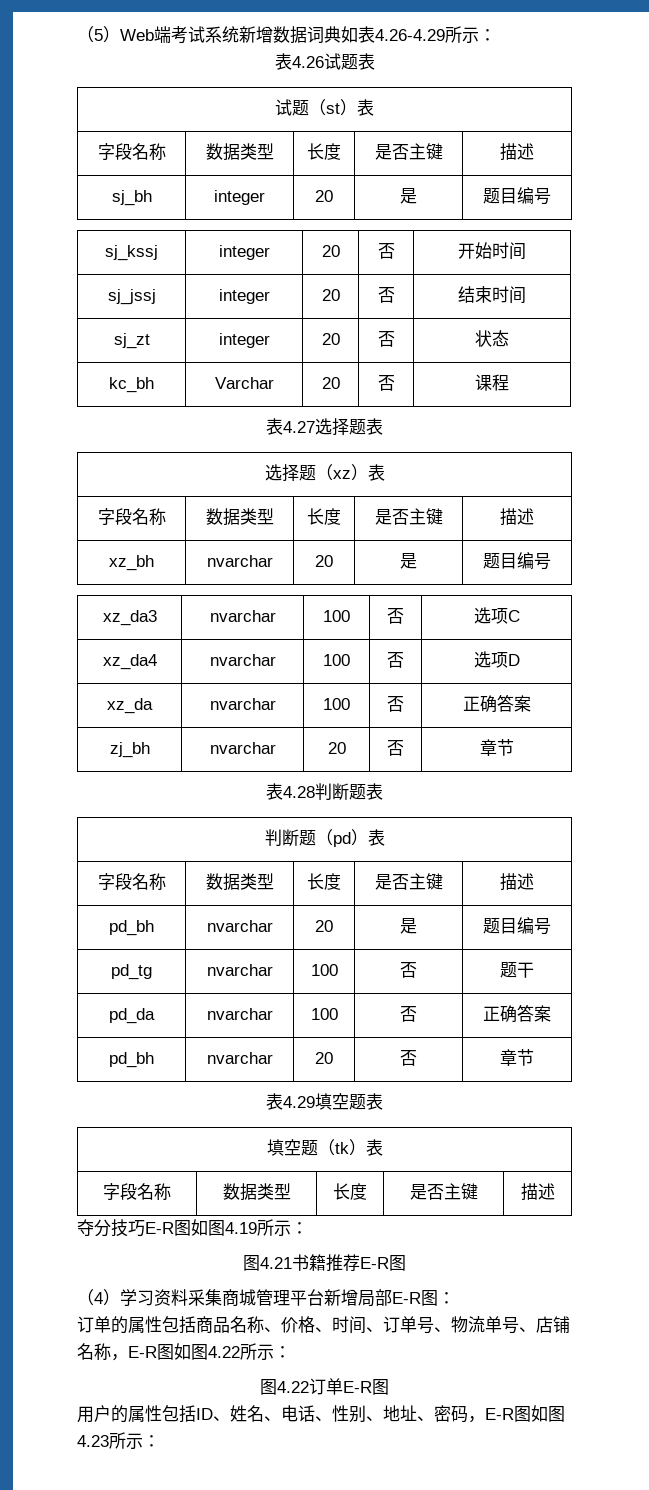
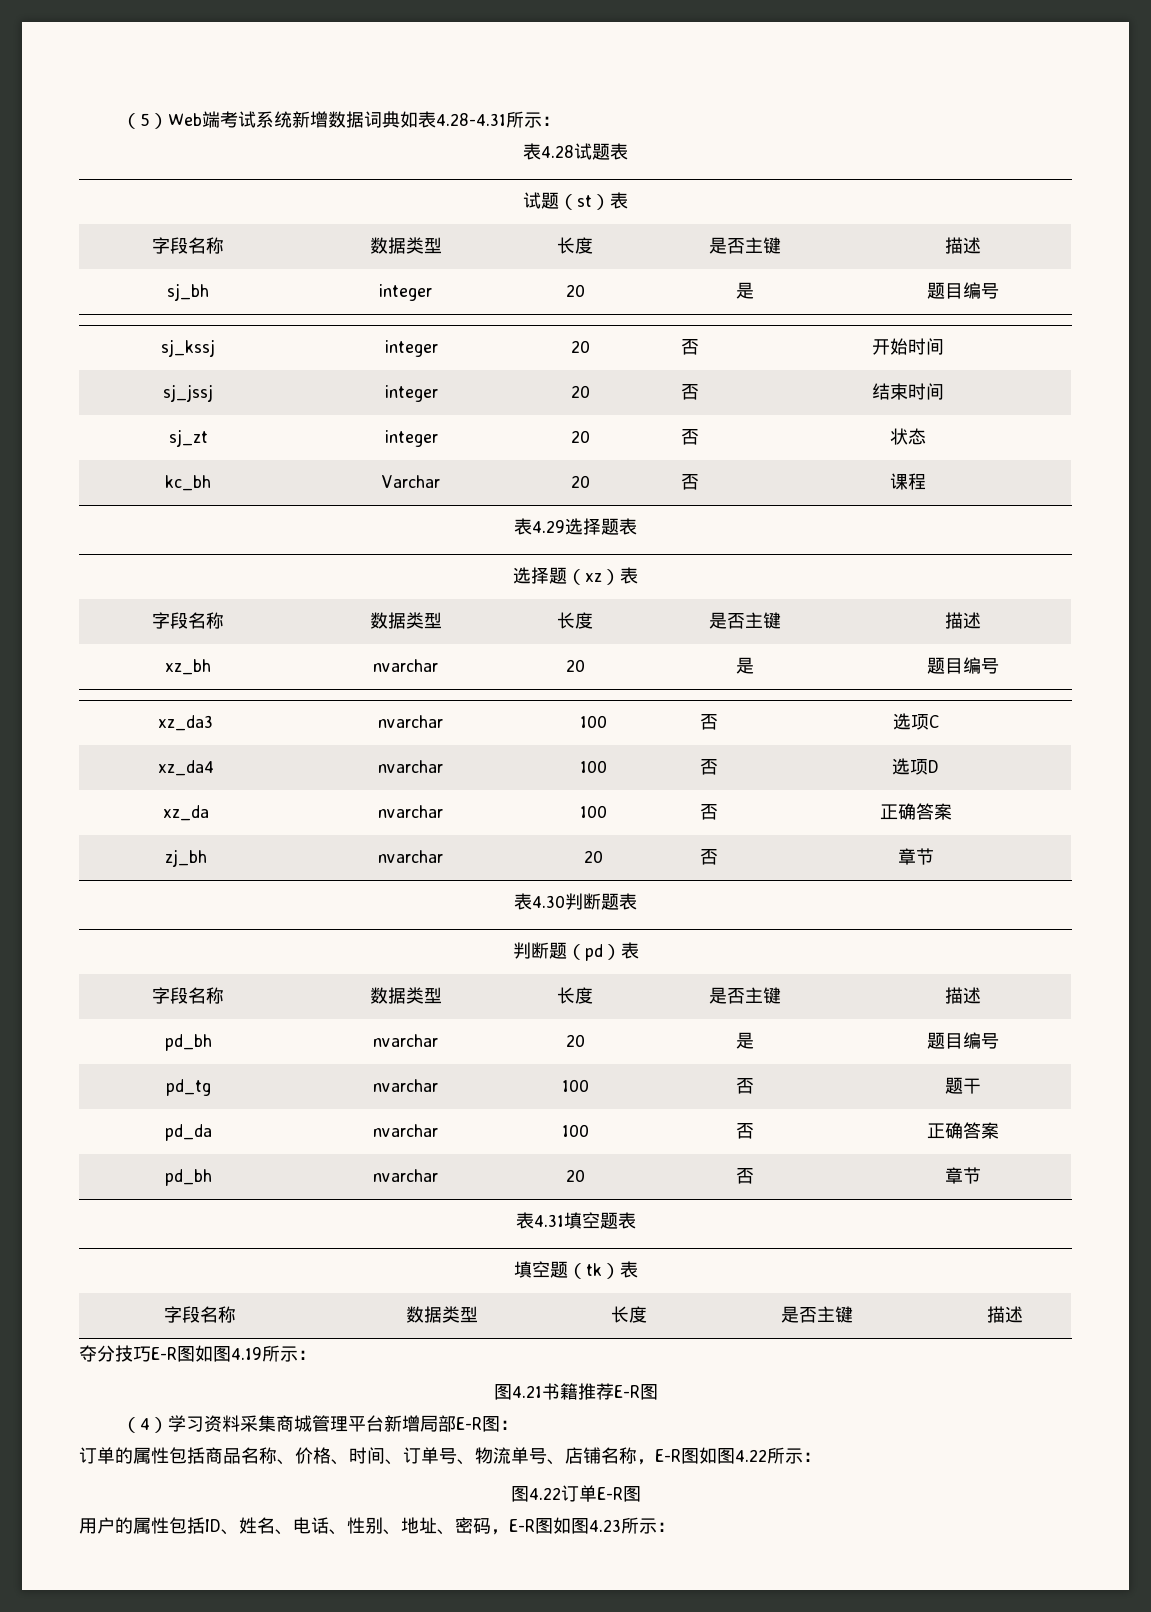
- （5）Web端考试系统新增数据词典如表4.26-4.29所示：
+ （5）Web端考试系统新增数据词典如表4.28-4.31所示：
- 表4.26试题表
+ 表4.28试题表
- 表4.27选择题表
+ 表4.29选择题表
- 表4.28判断题表
+ 表4.30判断题表
- 表4.29填空题表
+ 表4.31填空题表

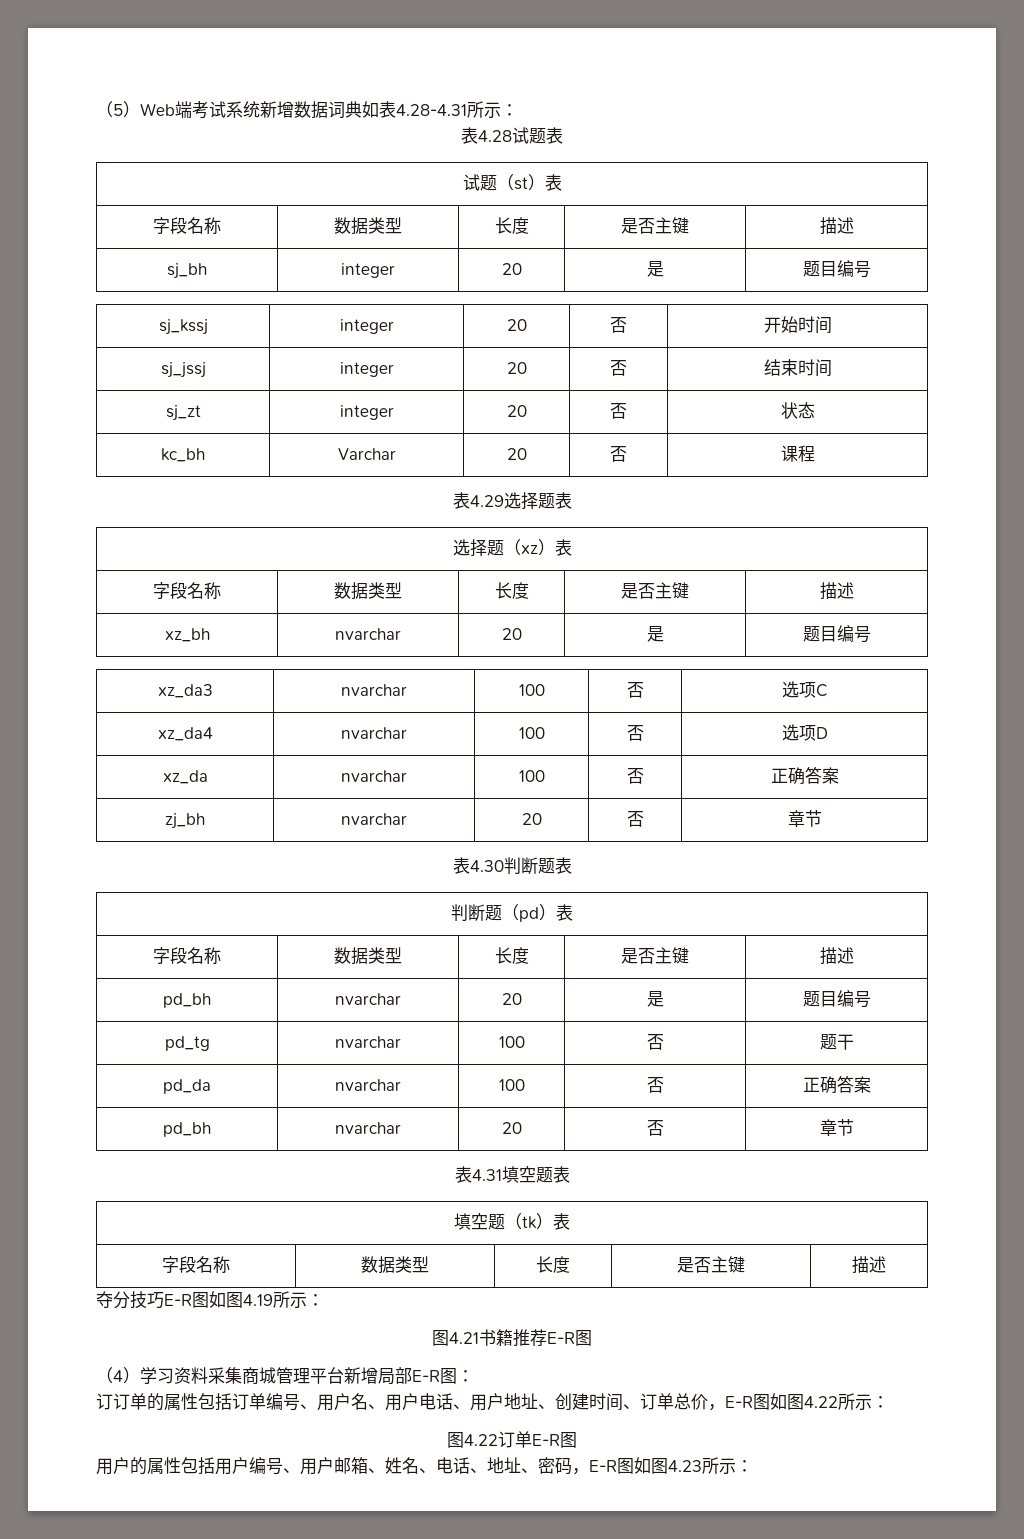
- 订单的属性包括商品名称、价格、时间、订单号、物流单号、店铺名称，E-R图如图4.22所示：
+ 订订单的属性包括订单编号、用户名、用户电话、用户地址、创建时间、订单总价，E-R图如图4.22所示：
- 用户的属性包括ID、姓名、电话、性别、地址、密码，E-R图如图4.23所示：
+ 用户的属性包括用户编号、用户邮箱、姓名、电话、地址、密码，E-R图如图4.23所示：

